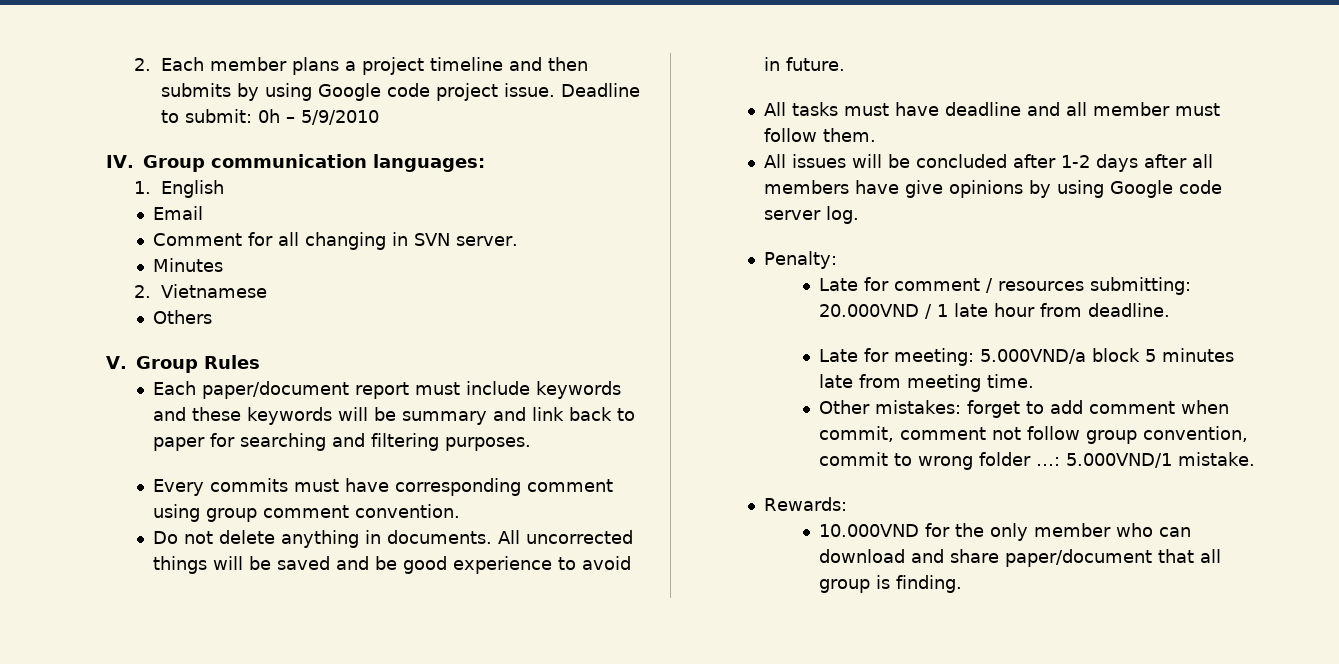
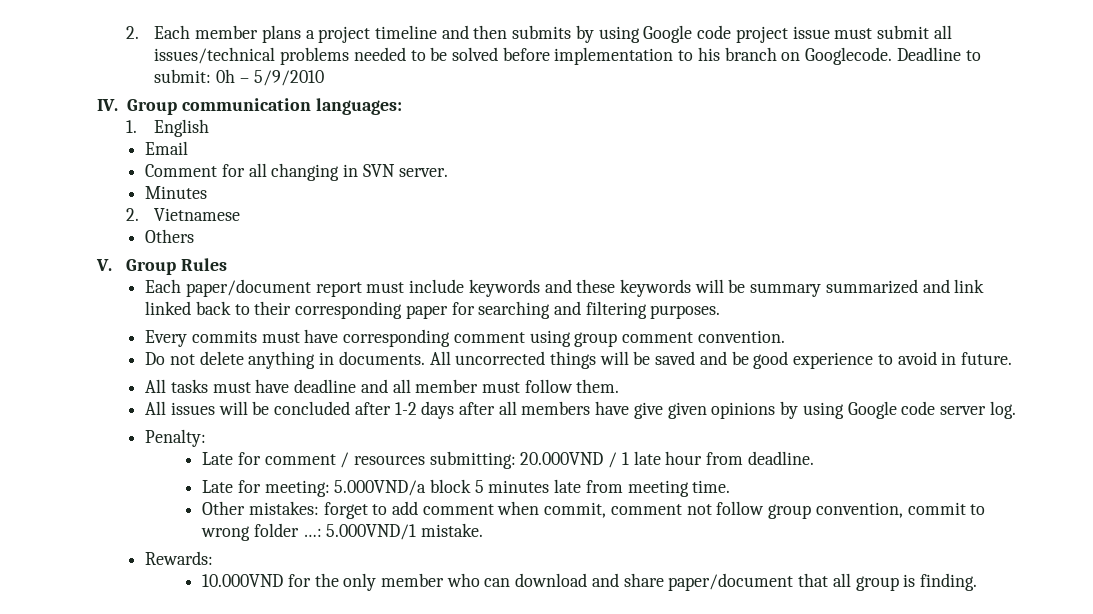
- 2. Each member plans a project timeline and then submits by using Google code project issue.
+ 2. Each member plans a project timeline and then submits by using Google code project issue must submit all issues/technical problems needed to be solved before implementation to his branch on Googlecode.
- Each paper/document report must include keywords and these keywords will be summary and link back to paper for searching and filtering purposes.
+ Each paper/document report must include keywords and these keywords will be summary summarized and link linked back to their corresponding paper for searching and filtering purposes.
- All issues will be concluded after 1-2 days after all members have give opinions by using Google code server log.
+ All issues will be concluded after 1-2 days after all members have give given opinions by using Google code server log.

